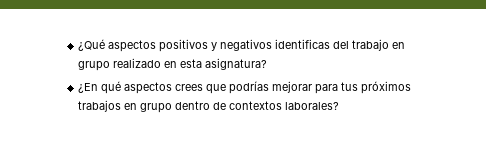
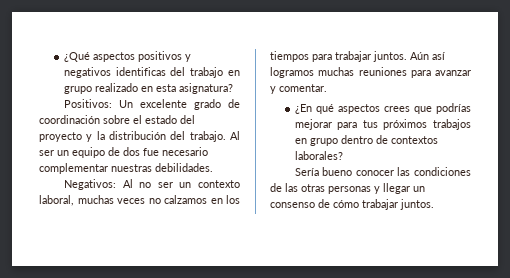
+ Positivos: Un excelente grado de coordinación sobre el estado del proyecto y la distribución del trabajo. Al ser un equipo de dos fue necesario complementar nuestras debilidades.
+ Negativos: Al no ser un contexto laboral, muchas veces no calzamos en los tiempos para trabajar juntos. Aún así logramos muchas reuniones para avanzar y comentar.
+ Sería bueno conocer las condiciones de las otras personas y llegar un consenso de cómo trabajar juntos.

